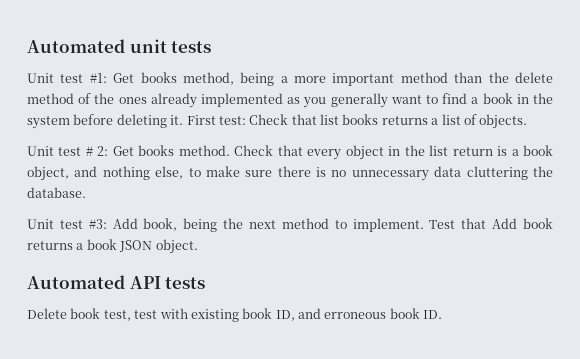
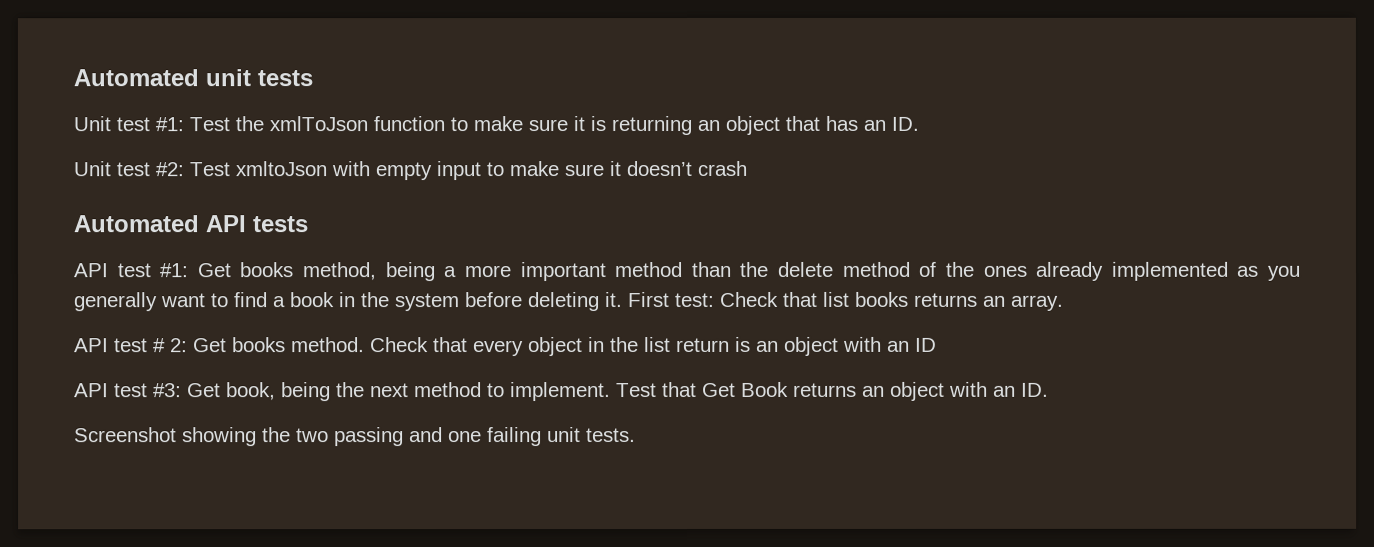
- Unit test #1: Get books method, being a more important method than the delete method of the ones already implemented as you generally want to find a book in the system before deleting it.
+ Unit test #1: Test the xmlToJson function to make sure it is returning an object that has an ID.
+ Unit test #2: Test xmltoJson with empty input to make sure it doesn’t crash
+ Automated API tests
+ API test #1: Get books method, being a more important method than the delete method of the ones already implemented as you generally want to find a book in the system before deleting it.
- First test: Check that list books returns a list of objects.
- Unit test # 2: Get books method.
+ First test: Check that list books returns an array.
+ API test # 2: Get books method.
- Check that every object in the list return is a book object, and nothing else, to make sure there is no unnecessary data cluttering the database.
- Unit test #3: Add book, being the next method to implement.
+ Check that every object in the list return is an object with an ID
+ API test #3: Get book, being the next method to implement.
- Test that Add book returns a book JSON object.
- Automated API tests
- Delete book test, test with existing book ID, and erroneous book ID.
+ Test that Get Book returns an object with an ID.
+ Screenshot showing the two passing and one failing unit tests.

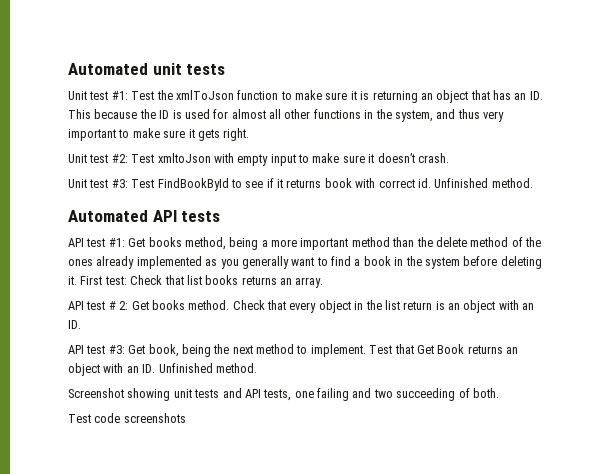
- Unit test #1: Test the xmlToJson function to make sure it is returning an object that has an ID.
+ Unit test #1: Test the xmlToJson function to make sure it is returning an object that has an ID. This because the ID is used for almost all other functions in the system, and thus very important to make sure it gets right.
- Unit test #2: Test xmltoJson with empty input to make sure it doesn’t crash
+ Unit test #2: Test xmltoJson with empty input to make sure it doesn’t crash.
+ Unit test #3: Test FindBookById to see if it returns book with correct id. Unfinished method.
- Check that every object in the list return is an object with an ID
+ Check that every object in the list return is an object with an ID.
- Test that Get Book returns an object with an ID.
+ Test that Get Book returns an object with an ID. Unfinished method.
- Screenshot showing the two passing and one failing unit tests.
+ Screenshot showing unit tests and API tests, one failing and two succeeding of both.
+ Test code screenshots

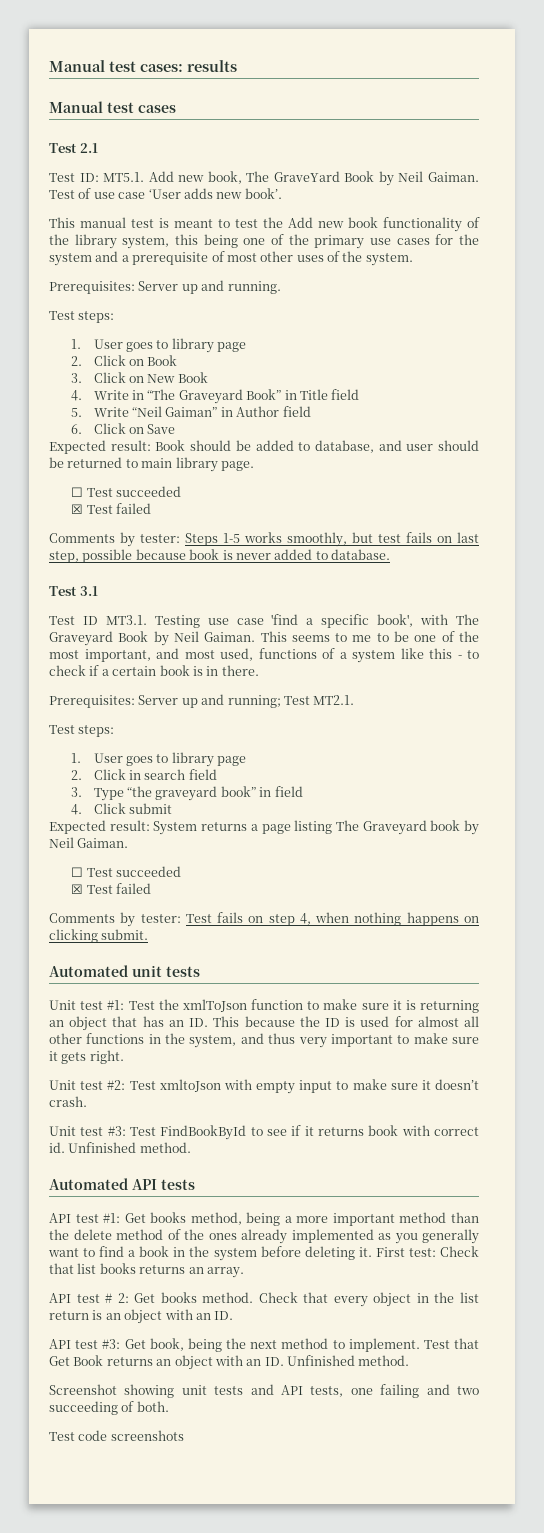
+ Manual test cases: results
+ Manual test cases
+ Test 2.1
+ Test ID: MT5.1. Add new book, The GraveYard Book by Neil Gaiman. Test of use case ‘User adds new book’.
+ This manual test is meant to test the Add new book functionality of the library system, this being one of the primary use cases for the system and a prerequisite of most other uses of the system.
+ Prerequisites: Server up and running.
+ Test steps:
+ 1. User goes to library page
+ 2. Click on Book
+ 3. Click on New Book
+ 4. Write in “The Graveyard Book” in Title field
+ 5. Write “Neil Gaiman” in Author field
+ 6. Click on Save
+ Expected result: Book should be added to database, and user should be returned to main library page.
+ ☐ Test succeeded
+ ☒ Test failed
+ Comments by tester: Steps 1-5 works smoothly, but test fails on last step, possible because book is never added to database.
+ Test 3.1
+ Test ID MT3.1. Testing use case 'find a specific book', with The Graveyard Book by Neil Gaiman. This seems to me to be one of the most important, and most used, functions of a system like this - to check if a certain book is in there.
+ Prerequisites: Server up and running; Test MT2.1.
+ Test steps:
+ 1. User goes to library page
+ 2. Click in search field
+ 3. Type “the graveyard book” in field
+ 4. Click submit
+ Expected result: System returns a page listing The Graveyard book by Neil Gaiman.
+ ☐ Test succeeded
+ ☒ Test failed
+ Comments by tester: Test fails on step 4, when nothing happens on clicking submit.

